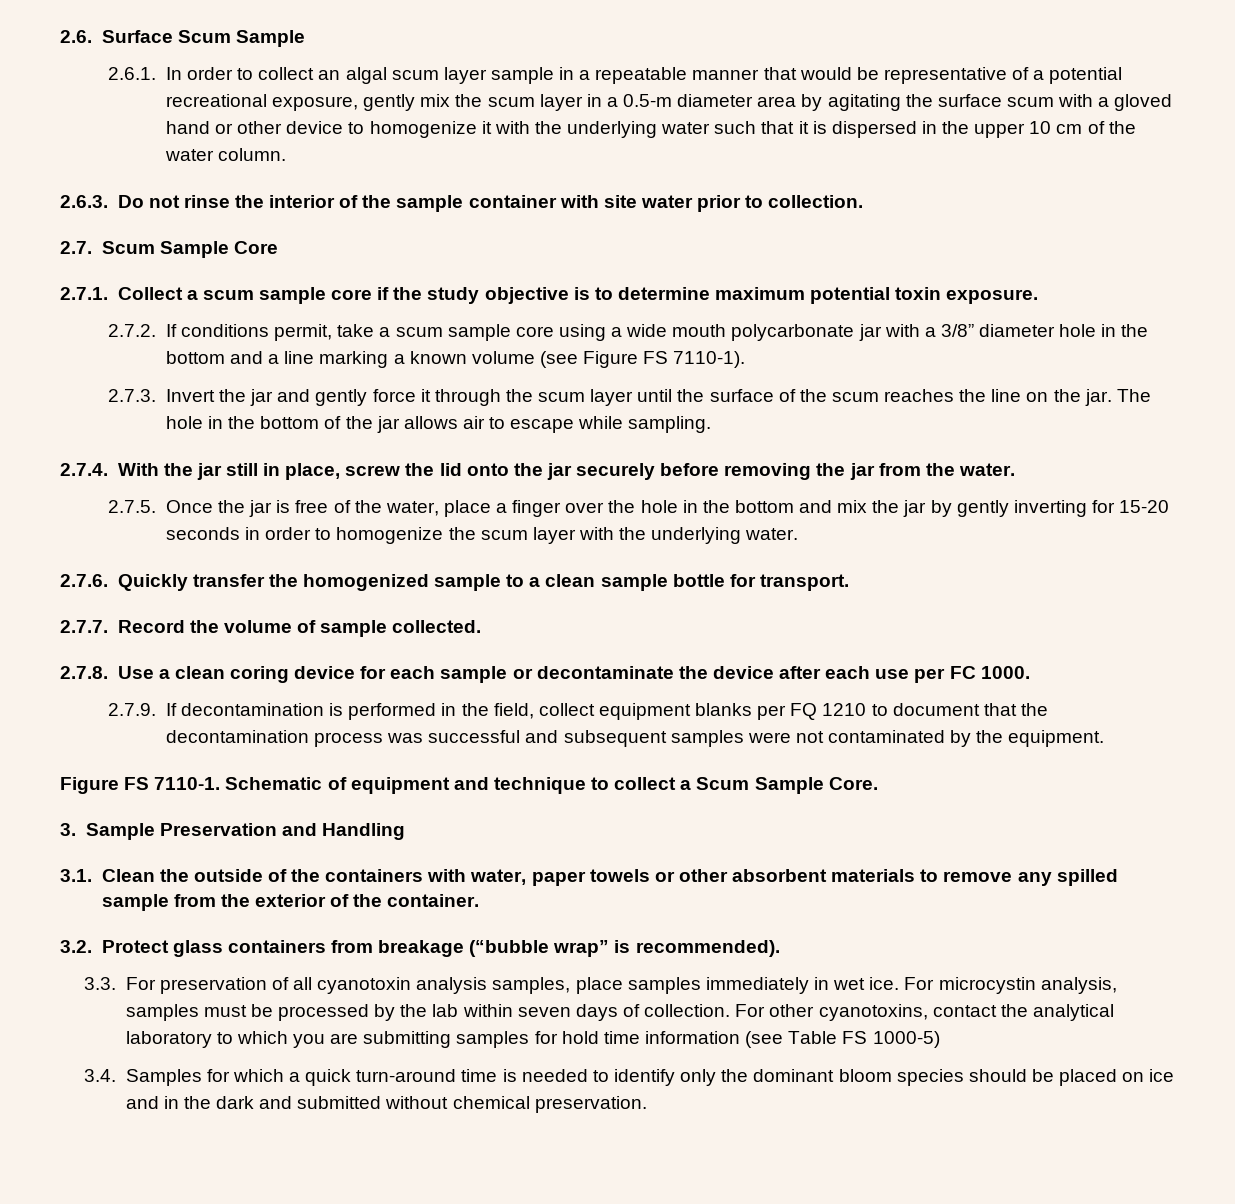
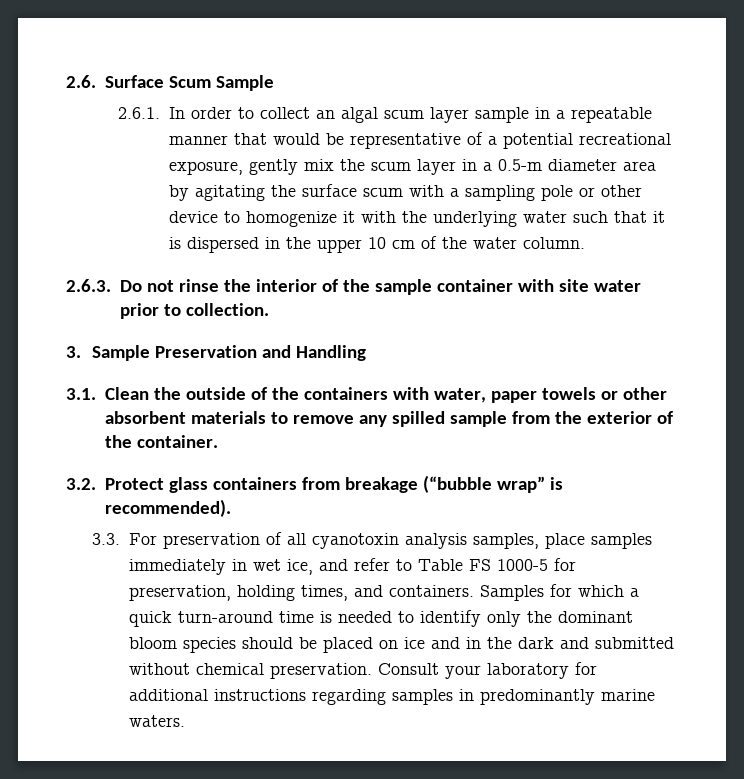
- 2.6.1. In order to collect an algal scum layer sample in a repeatable manner that would be representative of a potential recreational exposure, gently mix the scum layer in a 0.5-m diameter area by agitating the surface scum with a gloved hand or other device to homogenize it with the underlying water such that it is dispersed in the upper 10 cm of the water column.
+ 2.6.1. In order to collect an algal scum layer sample in a repeatable manner that would be representative of a potential recreational exposure, gently mix the scum layer in a 0.5-m diameter area by agitating the surface scum with a sampling pole or other device to homogenize it with the underlying water such that it is dispersed in the upper 10 cm of the water column.
- 2.7. Scum Sample Core
- 2.7.1. Collect a scum sample core if the study objective is to determine maximum potential toxin exposure.
- 2.7.2. If conditions permit, take a scum sample core using a wide mouth polycarbonate jar with a 3/8” diameter hole in the bottom and a line marking a known volume (see Figure FS 7110-1).
- 2.7.3. Invert the jar and gently force it through the scum layer until the surface of the scum reaches the line on the jar. The hole in the bottom of the jar allows air to escape while sampling.
- 2.7.4. With the jar still in place, screw the lid onto the jar securely before removing the jar from the water.
- 2.7.5. Once the jar is free of the water, place a finger over the hole in the bottom and mix the jar by gently inverting for 15-20 seconds in order to homogenize the scum layer with the underlying water.
- 2.7.6. Quickly transfer the homogenized sample to a clean sample bottle for transport.
- 2.7.7. Record the volume of sample collected.
- 2.7.8. Use a clean coring device for each sample or decontaminate the device after each use per FC 1000.
- 2.7.9. If decontamination is performed in the field, collect equipment blanks per FQ 1210 to document that the decontamination process was successful and subsequent samples were not contaminated by the equipment.
- Figure FS 7110-1. Schematic of equipment and technique to collect a Scum Sample Core.
- 3.3. For preservation of all cyanotoxin analysis samples, place samples immediately in wet ice. For microcystin analysis, samples must be processed by the lab within seven days of collection. For other cyanotoxins, contact the analytical laboratory to which you are submitting samples for hold time information (see Table FS 1000-5)
- 3.4. Samples for which a quick turn-around time is needed to identify only the dominant bloom species should be placed on ice and in the dark and submitted without chemical preservation.
+ 3.3. For preservation of all cyanotoxin analysis samples, place samples immediately in wet ice, and refer to Table FS 1000-5 for preservation, holding times, and containers. Samples for which a quick turn-around time is needed to identify only the dominant bloom species should be placed on ice and in the dark and submitted without chemical preservation.
+ Consult your laboratory for additional instructions regarding samples in predominantly marine waters.

